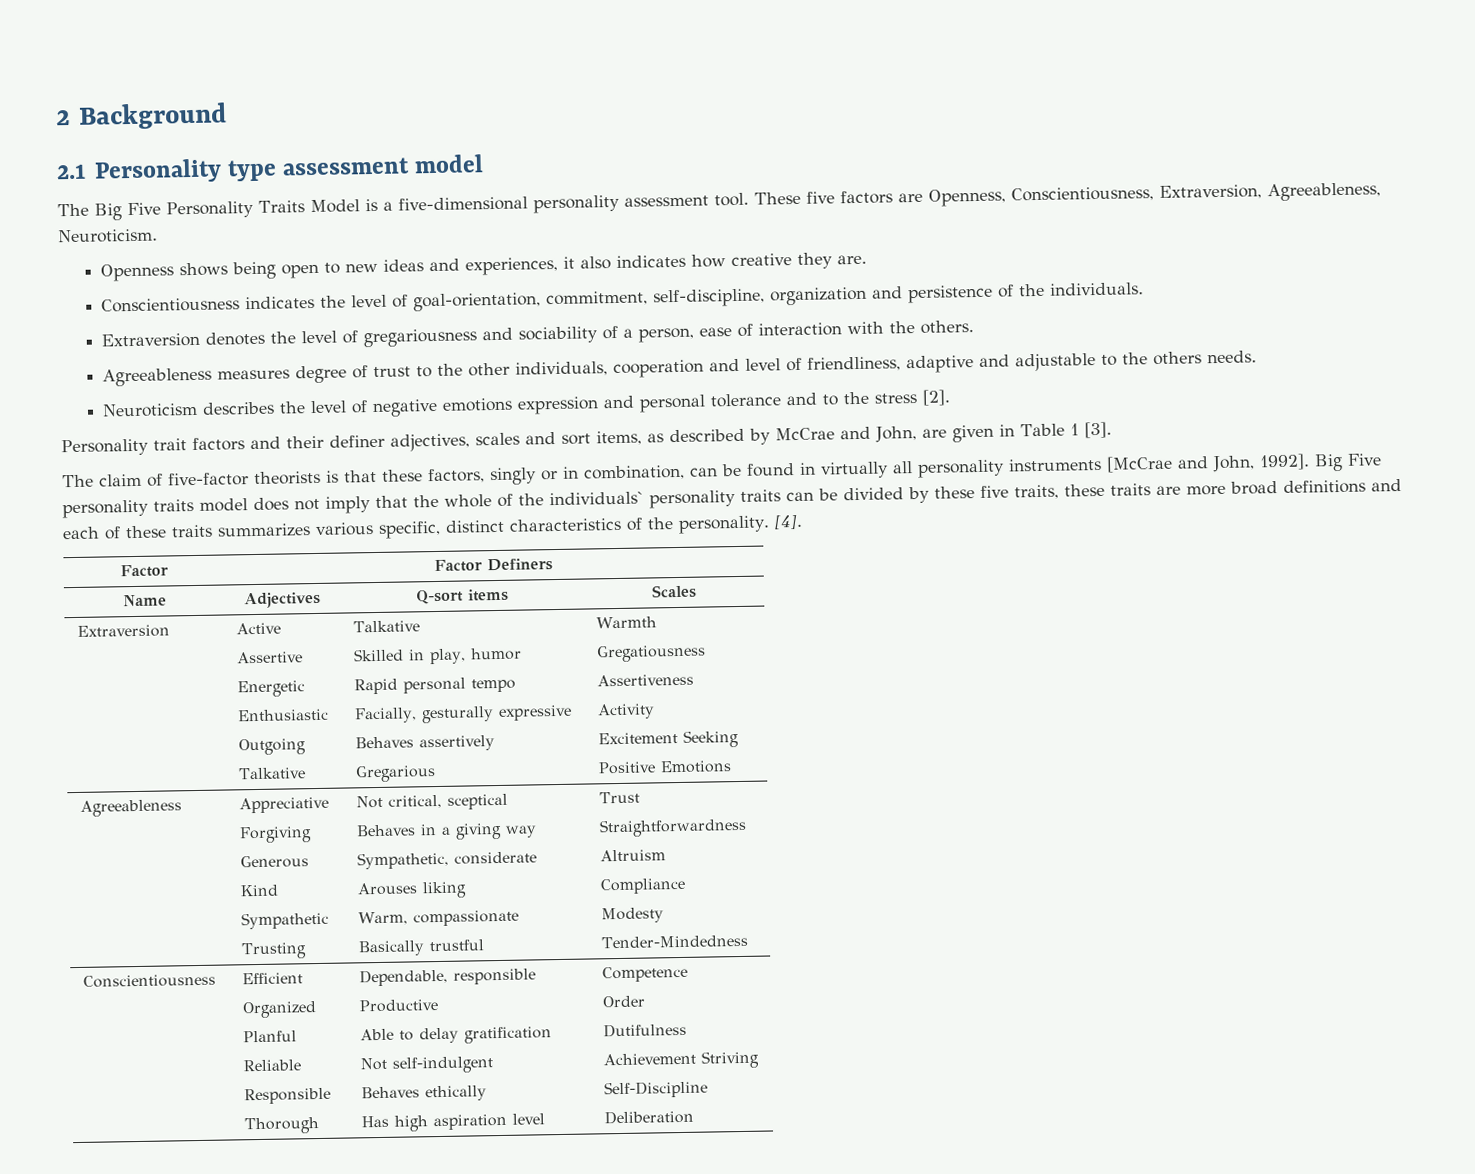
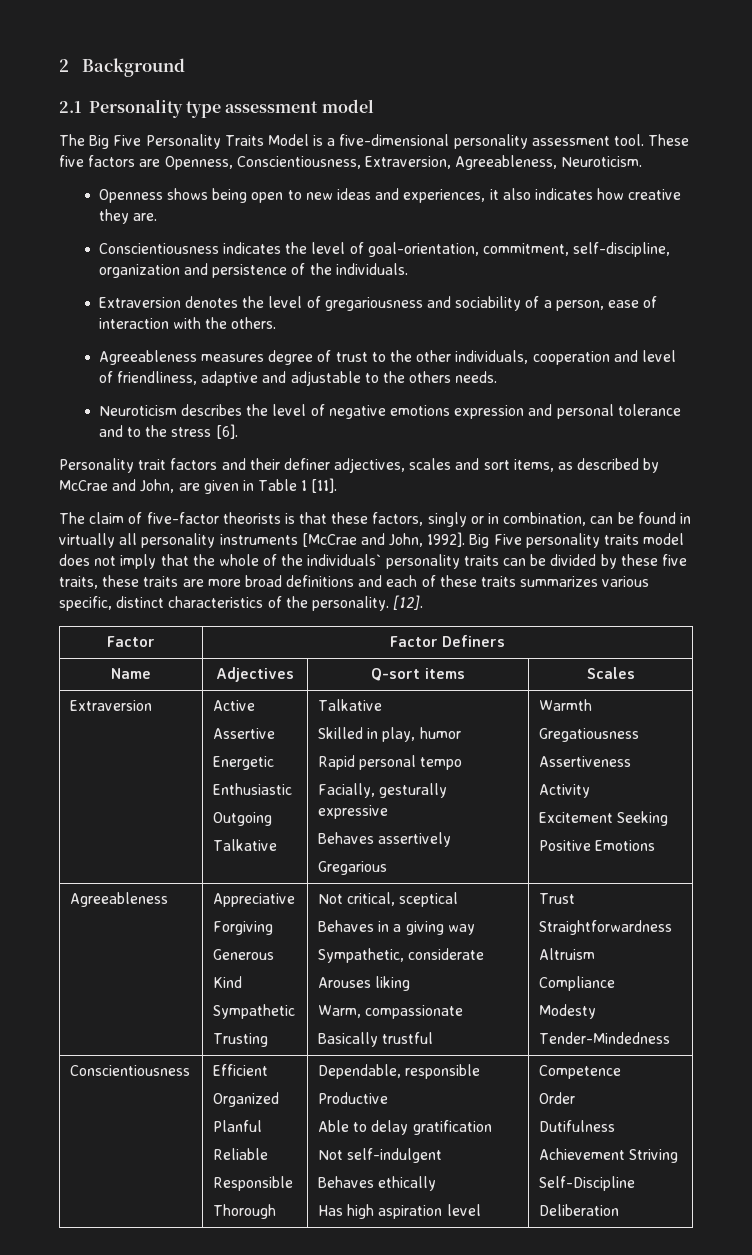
- Neuroticism describes the level of negative emotions expression and personal tolerance and to the stress [2].
+ Neuroticism describes the level of negative emotions expression and personal tolerance and to the stress [6].
- Personality trait factors and their definer adjectives, scales and sort items, as described by McCrae and John, are given in Table 1 [3].
+ Personality trait factors and their definer adjectives, scales and sort items, as described by McCrae and John, are given in Table 1 [11].
- [4].
+ [12].

